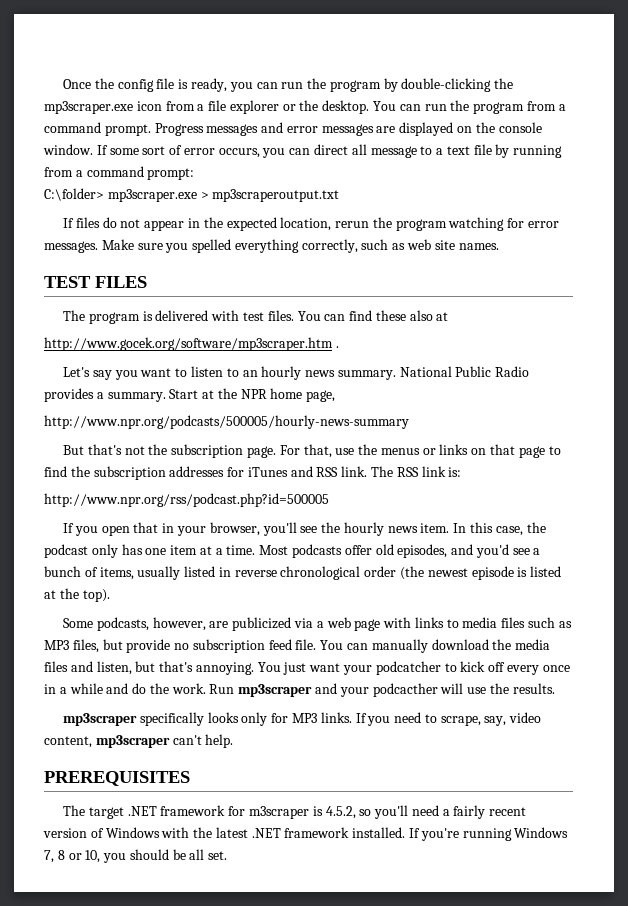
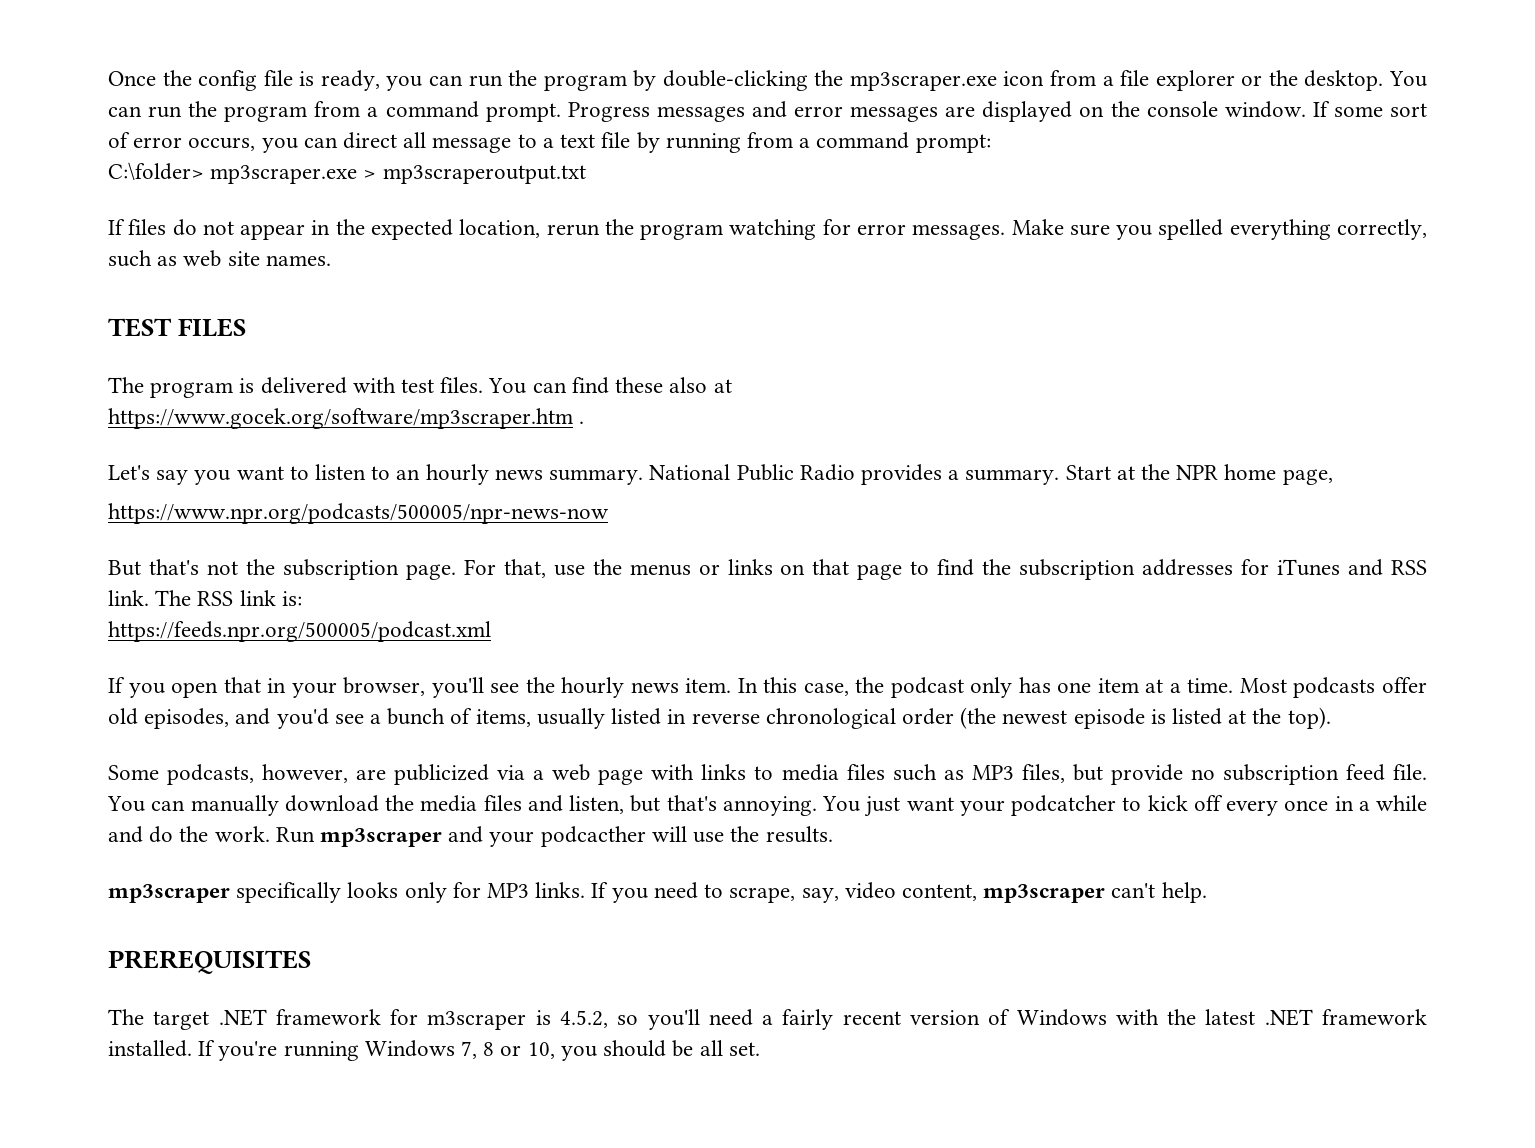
- http://www.gocek.org/software/mp3scraper.htm .
+ https://www.gocek.org/software/mp3scraper.htm .
- http://www.npr.org/podcasts/500005/hourly-news-summary
+ https://www.npr.org/podcasts/500005/npr-news-now
- http://www.npr.org/rss/podcast.php?id=500005
+ https://feeds.npr.org/500005/podcast.xml

